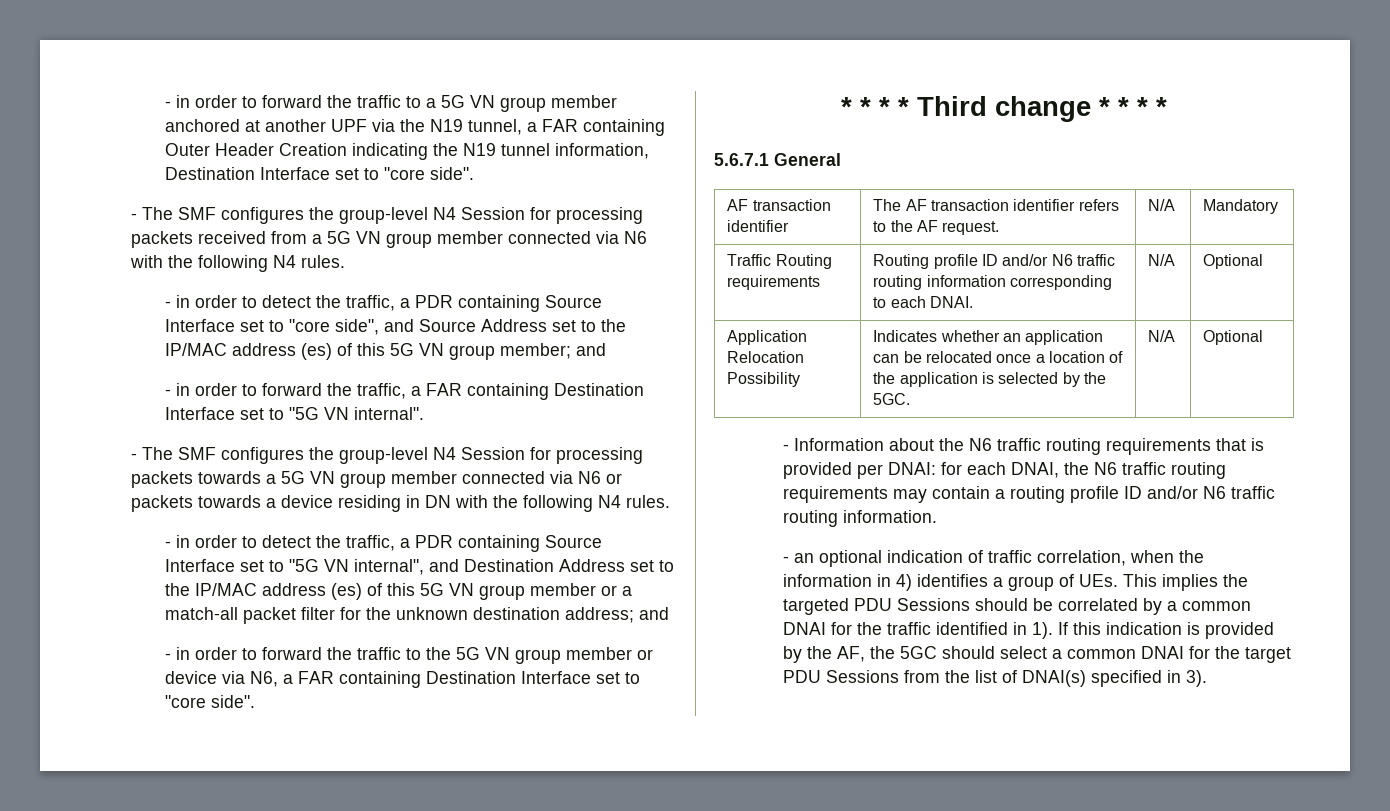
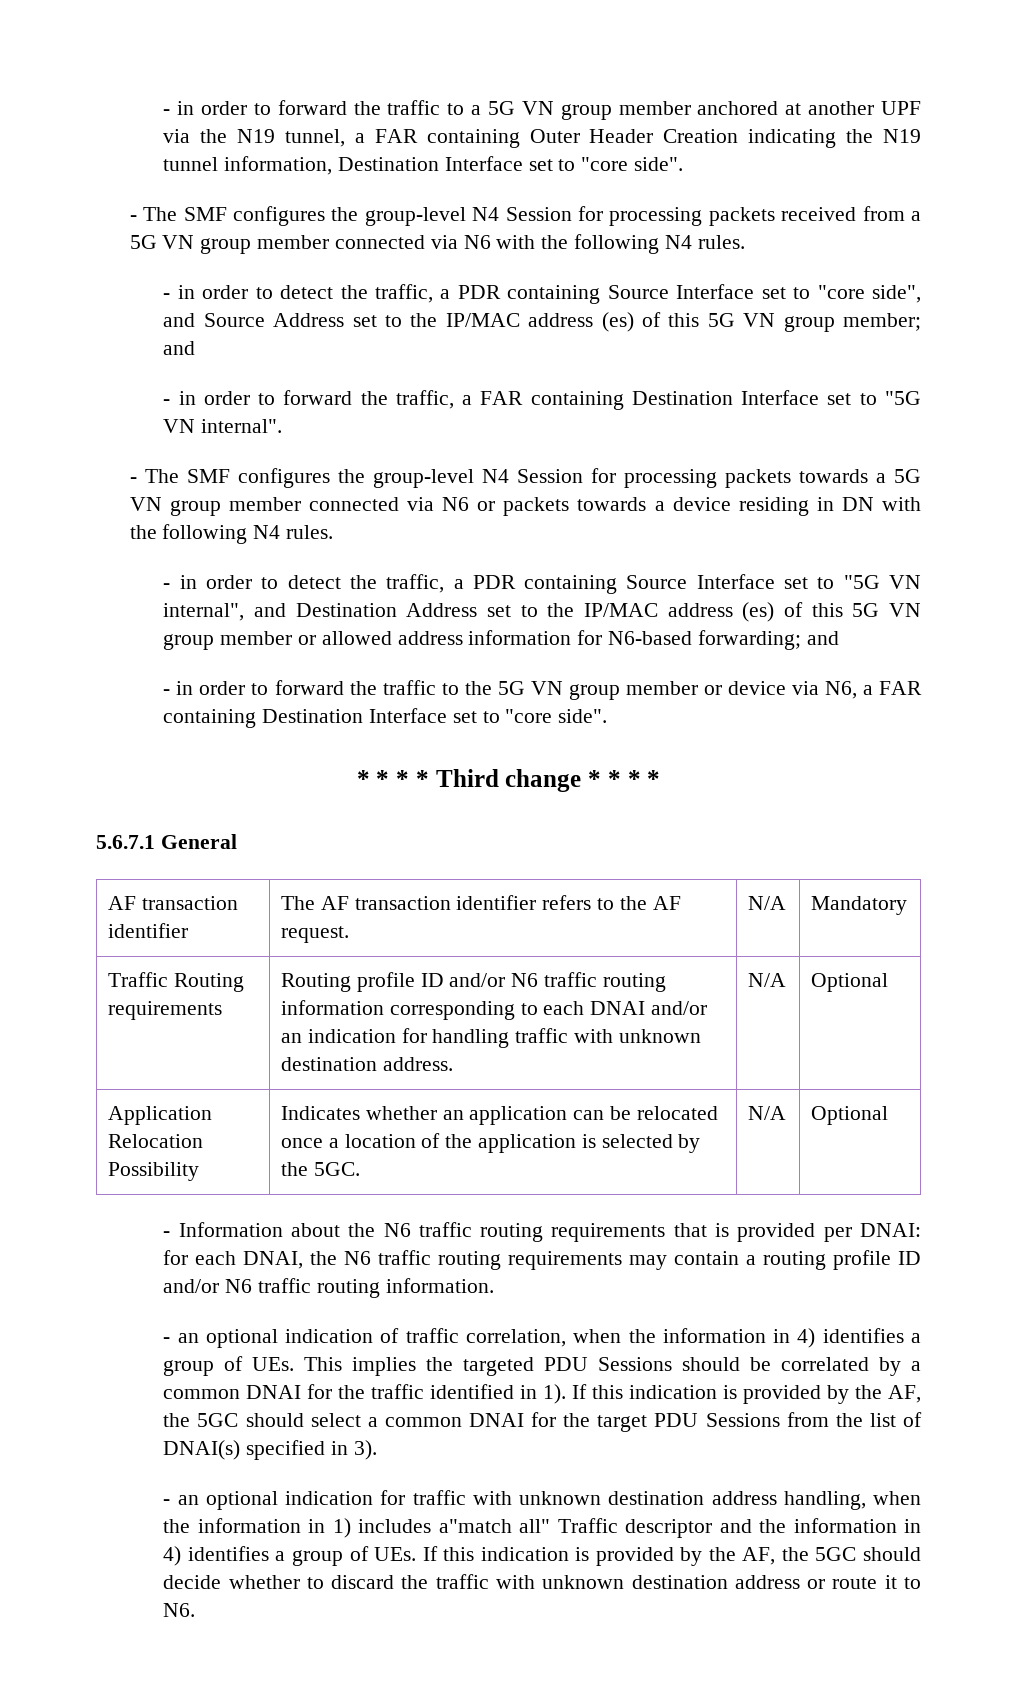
- - in order to detect the traffic, a PDR containing Source Interface set to "5G VN internal", and Destination Address set to the IP/MAC address (es) of this 5G VN group member or a match-all packet filter for the unknown destination address; and
+ - in order to detect the traffic, a PDR containing Source Interface set to "5G VN internal", and Destination Address set to the IP/MAC address (es) of this 5G VN group member or allowed address information for N6-based forwarding; and
- Traffic Routing requirements | Routing profile ID and/or N6 traffic routing information corresponding to each DNAI. | N/A | Optional
+ Traffic Routing requirements | Routing profile ID and/or N6 traffic routing information corresponding to each DNAI and/or an indication for handling traffic with unknown destination address. | N/A | Optional
+ - an optional indication for traffic with unknown destination address handling, when the information in 1) includes a"match all" Traffic descriptor and the information in 4) identifies a group of UEs. If this indication is provided by the AF, the 5GC should decide whether to discard the traffic with unknown destination address or route it to N6.

